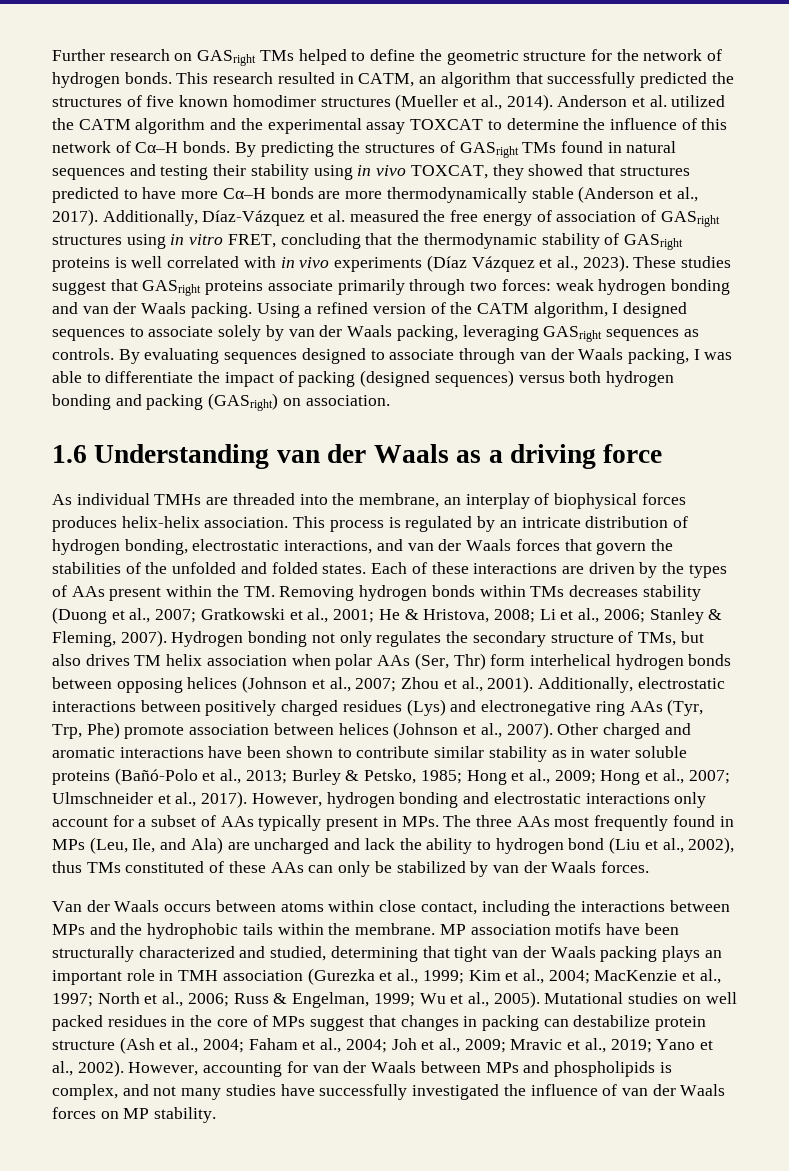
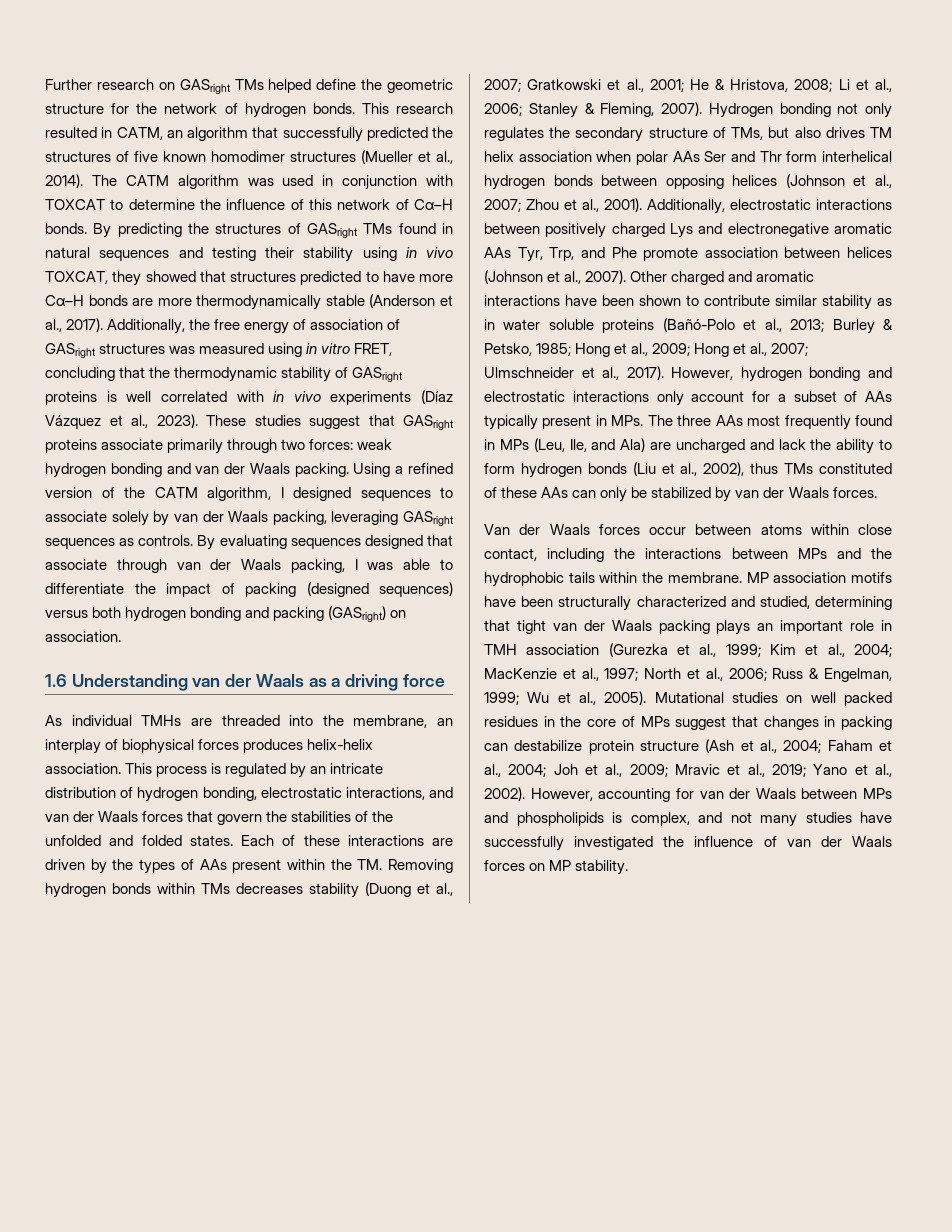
- Further research on GASright TMs helped to define the geometric structure for the network of hydrogen bonds.
+ Further research on GASright TMs helped define the geometric structure for the network of hydrogen bonds.
- Anderson et al. utilized the CATM algorithm and the experimental assay TOXCAT to determine the influence of this network of Cα–H bonds.
+ The CATM algorithm was used in conjunction with TOXCAT to determine the influence of this network of Cα–H bonds.
- Additionally, Díaz-Vázquez et al. measured the free energy of association of GASright structures using in vitro FRET, concluding that the thermodynamic stability of GASright proteins is well correlated with in vivo experiments (Díaz Vázquez et al., 2023).
+ Additionally, the free energy of association of GASright structures was measured using in vitro FRET, concluding that the thermodynamic stability of GASright proteins is well correlated with in vivo experiments (Díaz Vázquez et al., 2023).
- By evaluating sequences designed to associate through van der Waals packing, I was able to differentiate the impact of packing (designed sequences) versus both hydrogen bonding and packing (GASright) on association.
+ By evaluating sequences designed that associate through van der Waals packing, I was able to differentiate the impact of packing (designed sequences) versus both hydrogen bonding and packing (GASright) on association.
- Hydrogen bonding not only regulates the secondary structure of TMs, but also drives TM helix association when polar AAs (Ser, Thr) form interhelical hydrogen bonds between opposing helices (Johnson et al., 2007; Zhou et al., 2001).
+ Hydrogen bonding not only regulates the secondary structure of TMs, but also drives TM helix association when polar AAs Ser and Thr form interhelical hydrogen bonds between opposing helices (Johnson et al., 2007; Zhou et al., 2001).
- Additionally, electrostatic interactions between positively charged residues (Lys) and electronegative ring AAs (Tyr, Trp, Phe) promote association between helices (Johnson et al., 2007).
+ Additionally, electrostatic interactions between positively charged Lys and electronegative aromatic AAs Tyr, Trp, and Phe promote association between helices (Johnson et al., 2007).
- However, hydrogen bonding and electrostatic interactions only account for a subset of AAs typically present in MPs. The three AAs most frequently found in MPs (Leu, Ile, and Ala) are uncharged and lack the ability to hydrogen bond (Liu et al., 2002), thus TMs constituted of these AAs can only be stabilized by van der Waals forces.
+ However, hydrogen bonding and electrostatic interactions only account for a subset of AAs typically present in MPs. The three AAs most frequently found in MPs (Leu, Ile, and Ala) are uncharged and lack the ability to form hydrogen bonds (Liu et al., 2002), thus TMs constituted of these AAs can only be stabilized by van der Waals forces.
- Van der Waals occurs between atoms within close contact, including the interactions between MPs and the hydrophobic tails within the membrane.
+ Van der Waals forces occur between atoms within close contact, including the interactions between MPs and the hydrophobic tails within the membrane.

